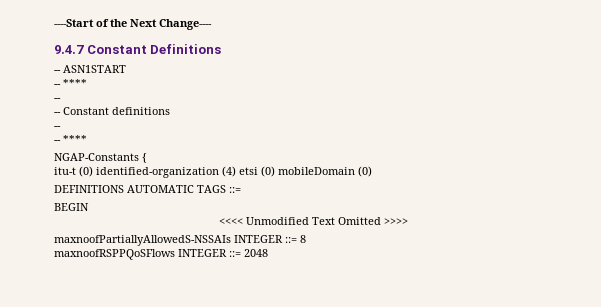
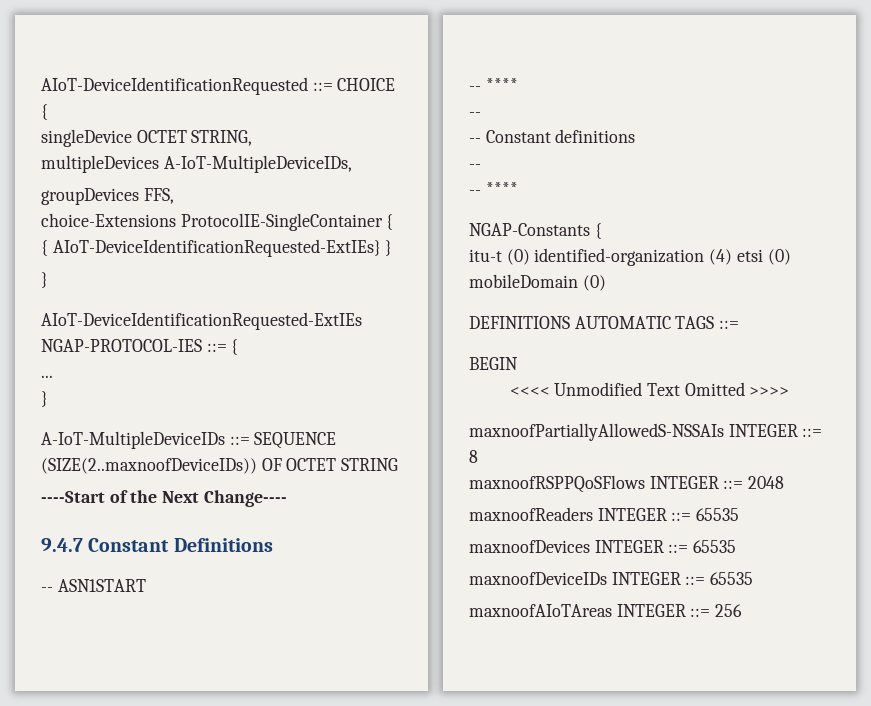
+ AIoT-DeviceIdentificationRequested ::= CHOICE {
+ singleDevice OCTET STRING,
+ multipleDevices A-IoT-MultipleDeviceIDs,
+ groupDevices FFS,
+ choice-Extensions ProtocolIE-SingleContainer { { AIoT-DeviceIdentificationRequested-ExtIEs} }
+ }
+ AIoT-DeviceIdentificationRequested-ExtIEs NGAP-PROTOCOL-IES ::= {
+ ...
+ }
+ A-IoT-MultipleDeviceIDs ::= SEQUENCE (SIZE(2..maxnoofDeviceIDs)) OF OCTET STRING
+ maxnoofReaders INTEGER ::= 65535
+ maxnoofDevices INTEGER ::= 65535
+ maxnoofDeviceIDs INTEGER ::= 65535
+ maxnoofAIoTAreas INTEGER ::= 256

